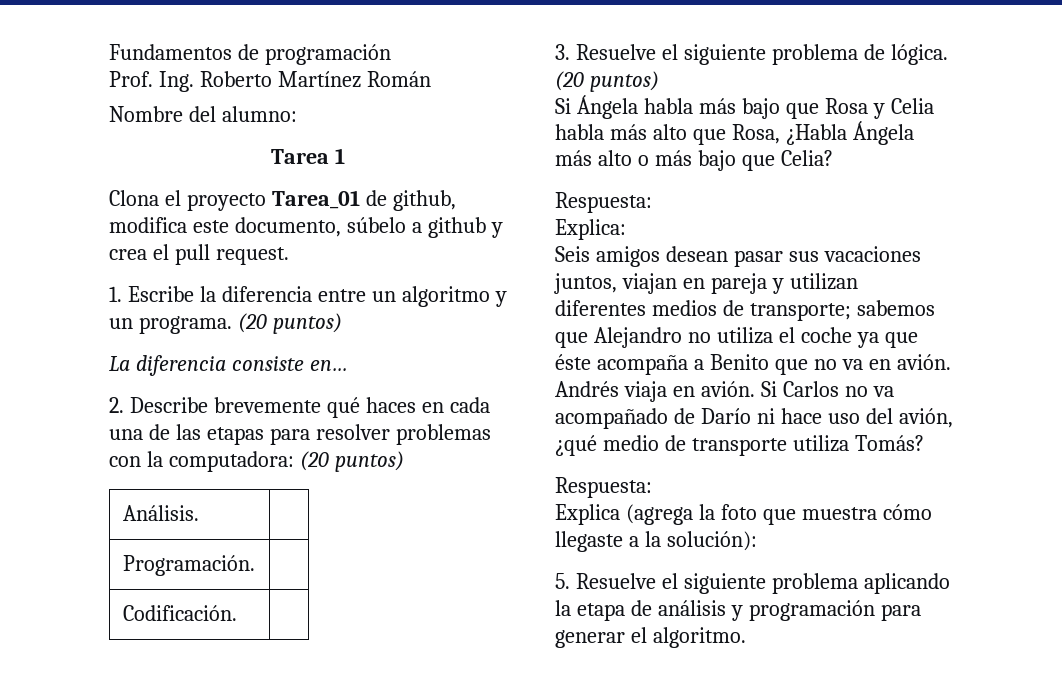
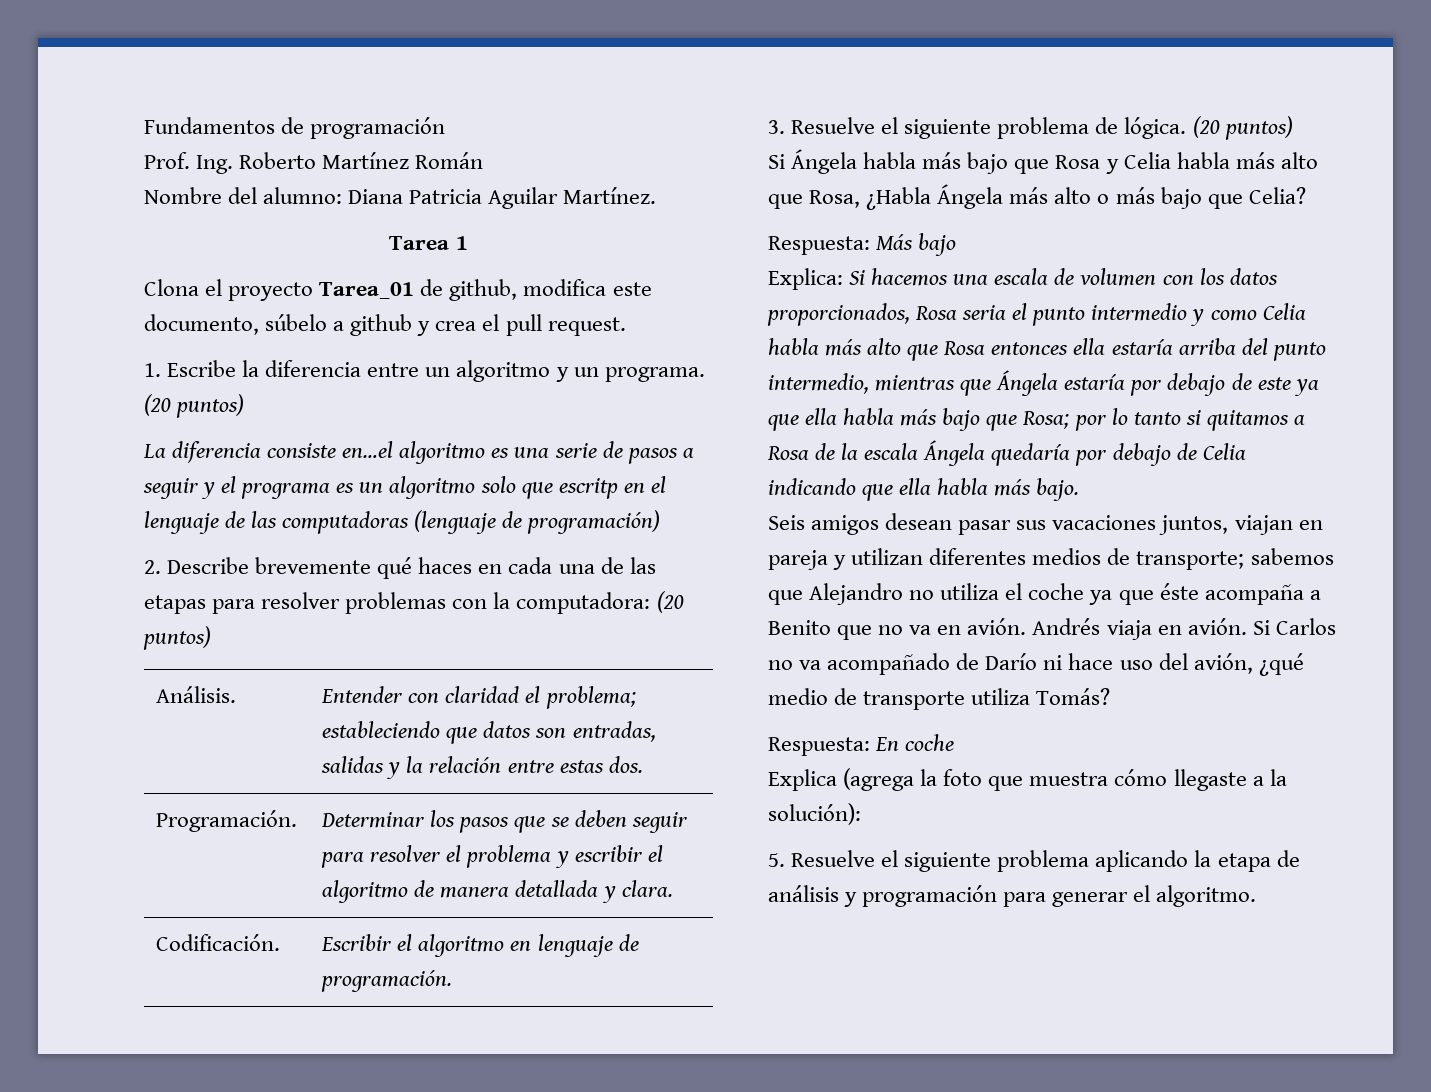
- Nombre del alumno:
+ Nombre del alumno: Diana Patricia Aguilar Martínez.
- La diferencia consiste en…
+ La diferencia consiste en…el algoritmo es una serie de pasos a seguir y el programa es un algoritmo solo que escritp en el lenguaje de las computadoras (lenguaje de programación)
- Análisis. |
- Programación. |
- Codificación. |
+ Análisis. | Entender con claridad el problema; estableciendo que datos son entradas, salidas y la relación entre estas dos.
+ Programación. | Determinar los pasos que se deben seguir para resolver el problema y escribir el algoritmo de manera detallada y clara.
+ Codificación. | Escribir el algoritmo en lenguaje de programación.
  Si Ángela habla más bajo que Rosa y Celia habla más alto que Rosa, ¿Habla Ángela más alto o más bajo que Celia?
- Respuesta:
+ Respuesta: Más bajo
- Explica:
+ Explica: Si hacemos una escala de volumen con los datos proporcionados, Rosa seria el punto intermedio y como Celia habla más alto que Rosa entonces ella estaría arriba del punto intermedio, mientras que Ángela estaría por debajo de este ya que ella habla más bajo que Rosa; por lo tanto si quitamos a Rosa de la escala Ángela quedaría por debajo de Celia indicando que ella habla más bajo.
  Si Carlos no va acompañado de Darío ni hace uso del avión, ¿qué medio de transporte utiliza Tomás?
- Respuesta:
+ Respuesta: En coche

